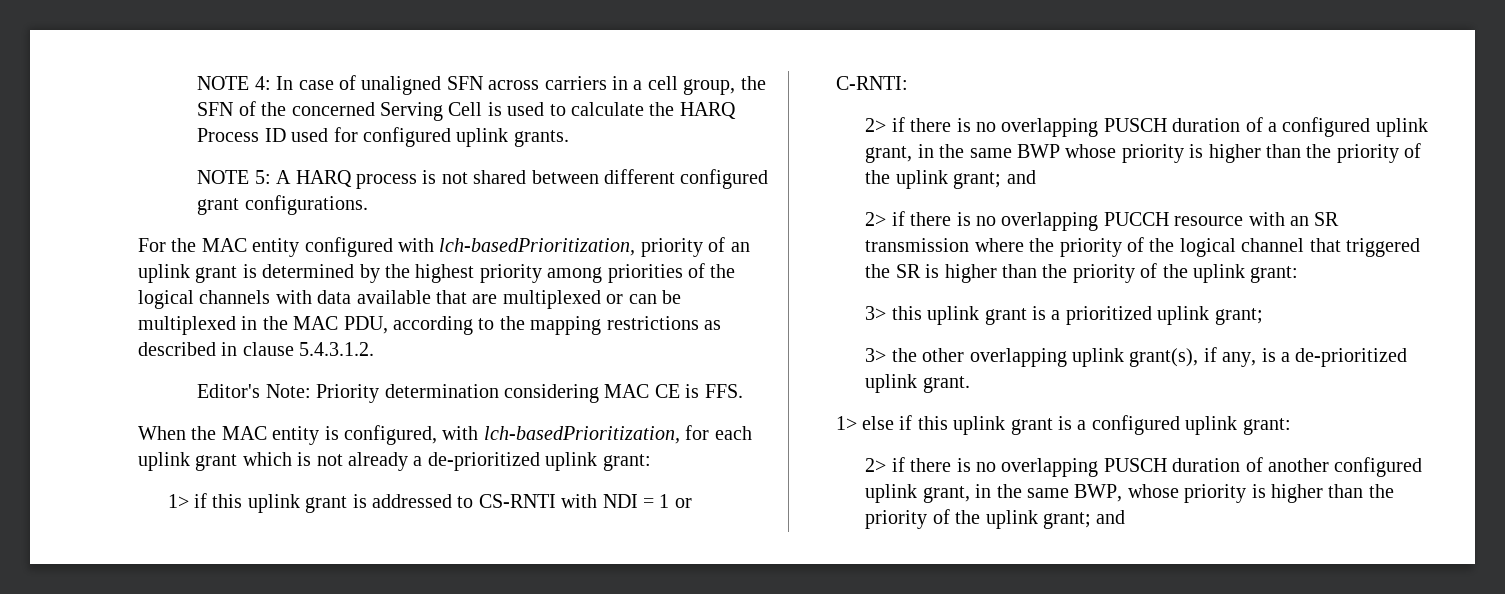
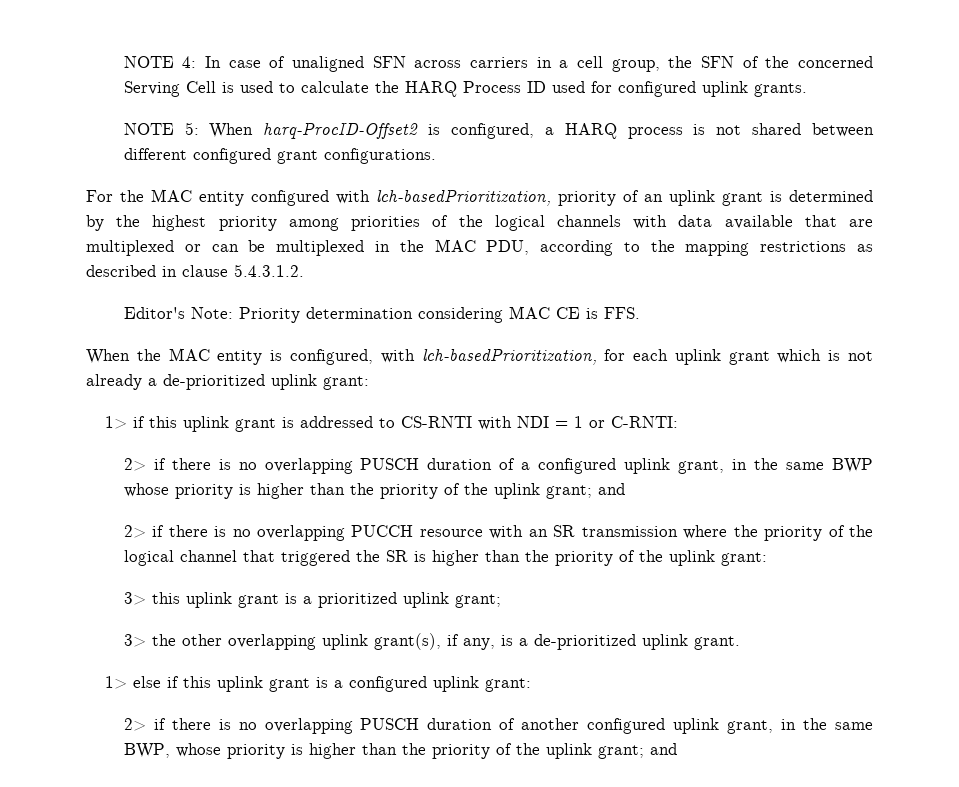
- NOTE 5: A HARQ process is not shared between different configured grant configurations.
+ NOTE 5: When harq-ProcID-Offset2 is configured, a HARQ process is not shared between different configured grant configurations.

